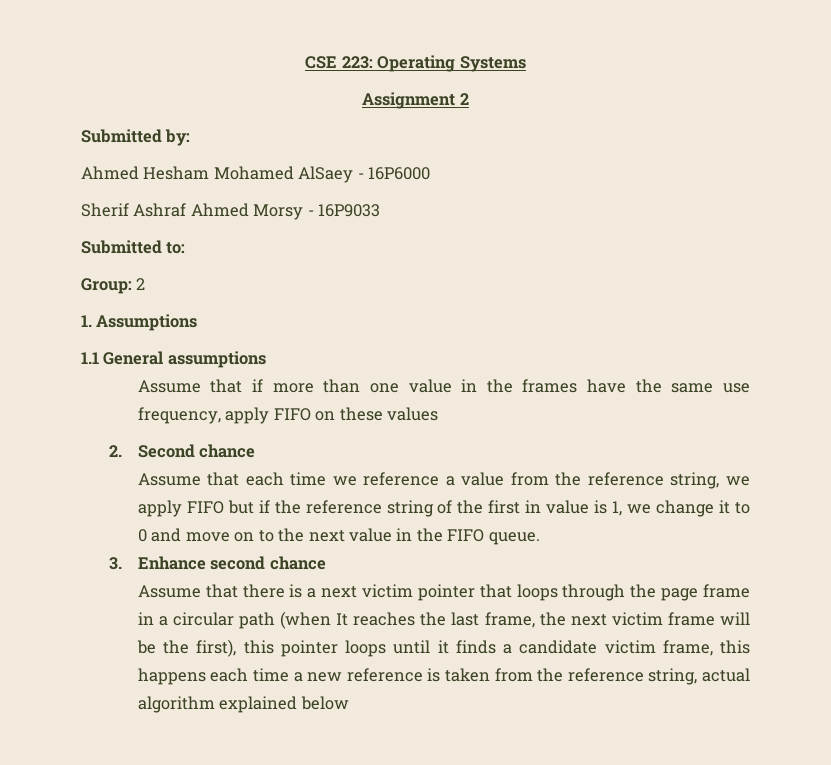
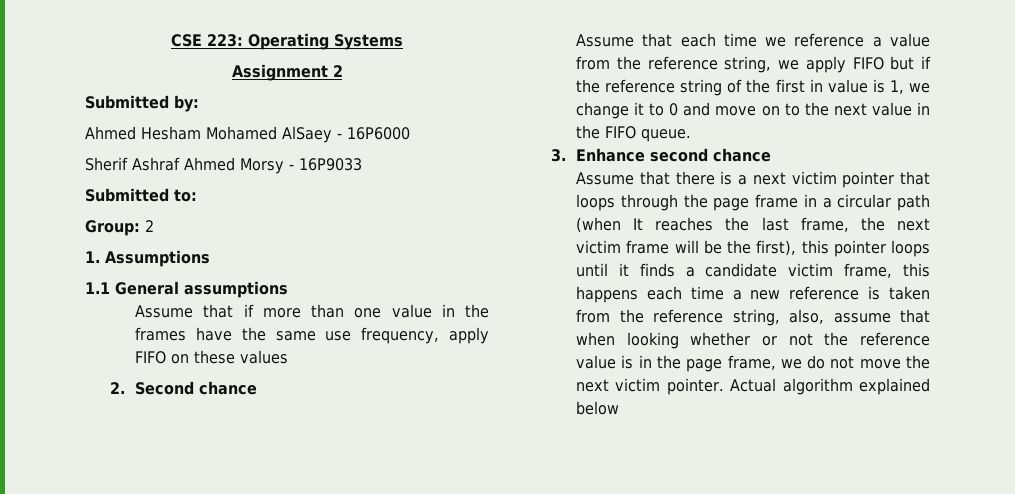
- Assume that there is a next victim pointer that loops through the page frame in a circular path (when It reaches the last frame, the next victim frame will be the first), this pointer loops until it finds a candidate victim frame, this happens each time a new reference is taken from the reference string, actual algorithm explained below
+ Assume that there is a next victim pointer that loops through the page frame in a circular path (when It reaches the last frame, the next victim frame will be the first), this pointer loops until it finds a candidate victim frame, this happens each time a new reference is taken from the reference string, also, assume that when looking whether or not the reference value is in the page frame, we do not move the next victim pointer. Actual algorithm explained below

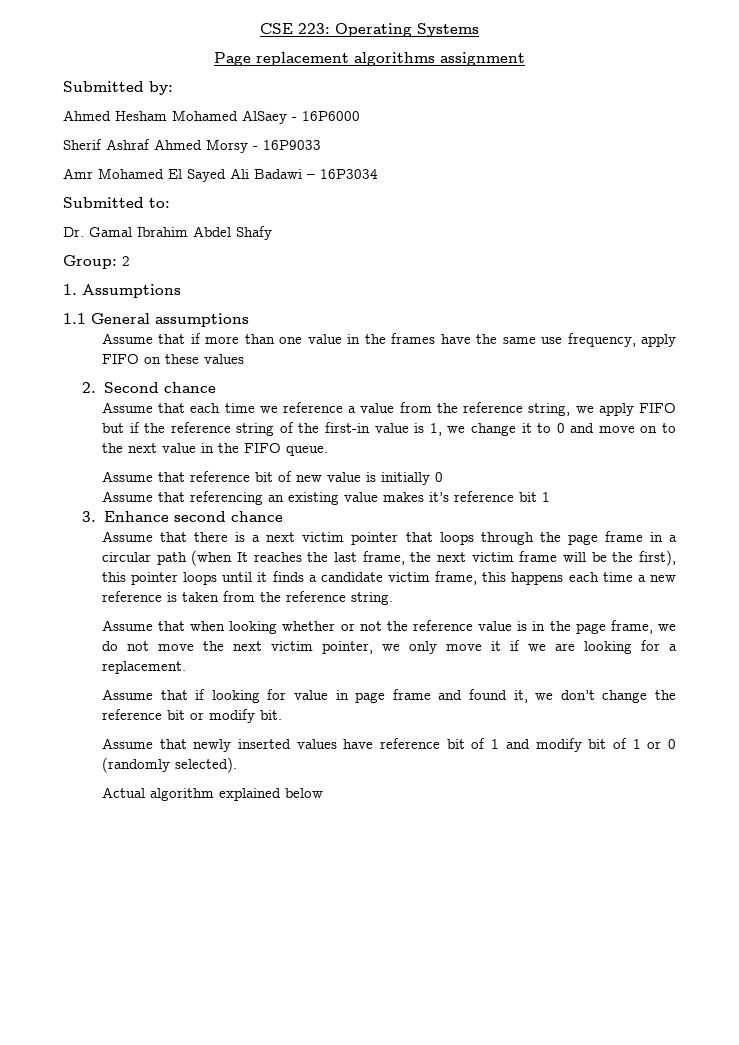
- Assignment 2
+ Page replacement algorithms assignment
+ Amr Mohamed El Sayed Ali Badawi – 16P3034
  Submitted to:
+ Dr. Gamal Ibrahim Abdel Shafy
- Assume that each time we reference a value from the reference string, we apply FIFO but if the reference string of the first in value is 1, we change it to 0 and move on to the next value in the FIFO queue.
+ Assume that each time we reference a value from the reference string, we apply FIFO but if the reference string of the first-in value is 1, we change it to 0 and move on to the next value in the FIFO queue.
+ Assume that reference bit of new value is initially 0
+ Assume that referencing an existing value makes it’s reference bit 1
- Assume that there is a next victim pointer that loops through the page frame in a circular path (when It reaches the last frame, the next victim frame will be the first), this pointer loops until it finds a candidate victim frame, this happens each time a new reference is taken from the reference string, also, assume that when looking whether or not the reference value is in the page frame, we do not move the next victim pointer. Actual algorithm explained below
+ Assume that there is a next victim pointer that loops through the page frame in a circular path (when It reaches the last frame, the next victim frame will be the first), this pointer loops until it finds a candidate victim frame, this happens each time a new reference is taken from the reference string.
+ Assume that when looking whether or not the reference value is in the page frame, we do not move the next victim pointer, we only move it if we are looking for a replacement.
+ Assume that if looking for value in page frame and found it, we don’t change the reference bit or modify bit.
+ Assume that newly inserted values have reference bit of 1 and modify bit of 1 or 0 (randomly selected).
+ Actual algorithm explained below

